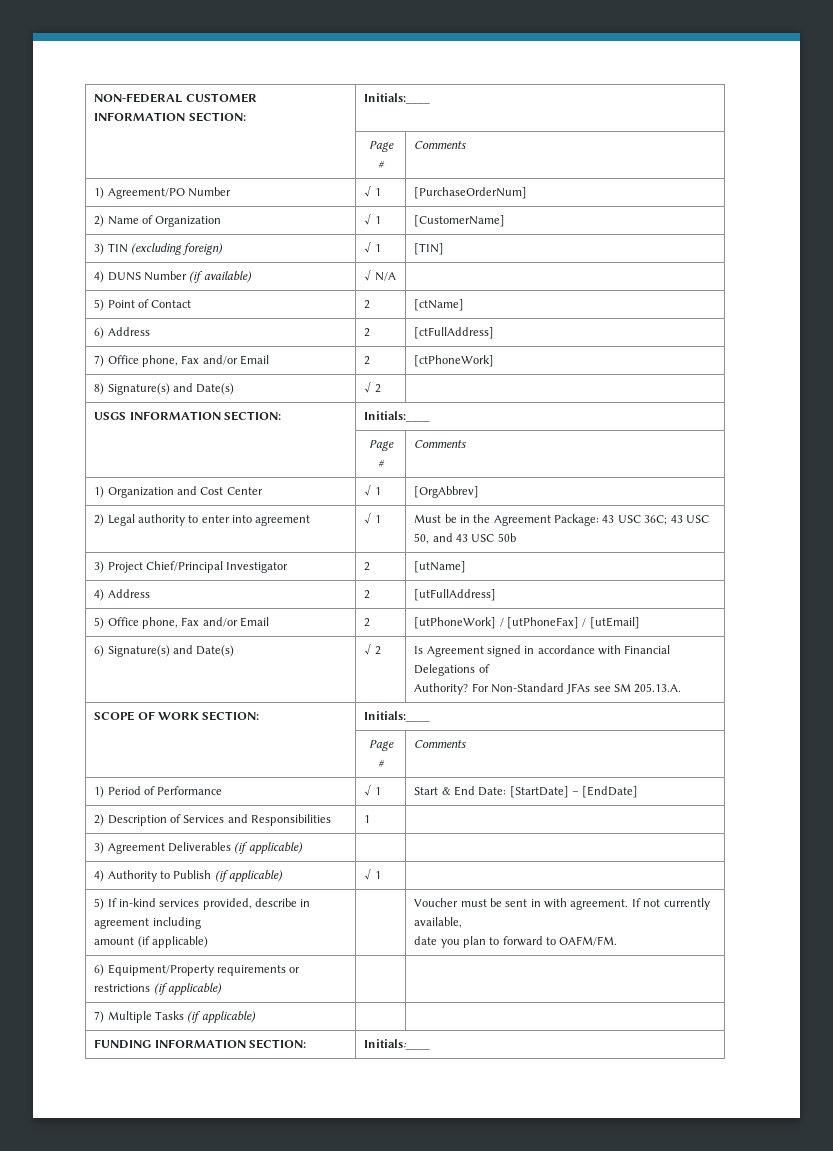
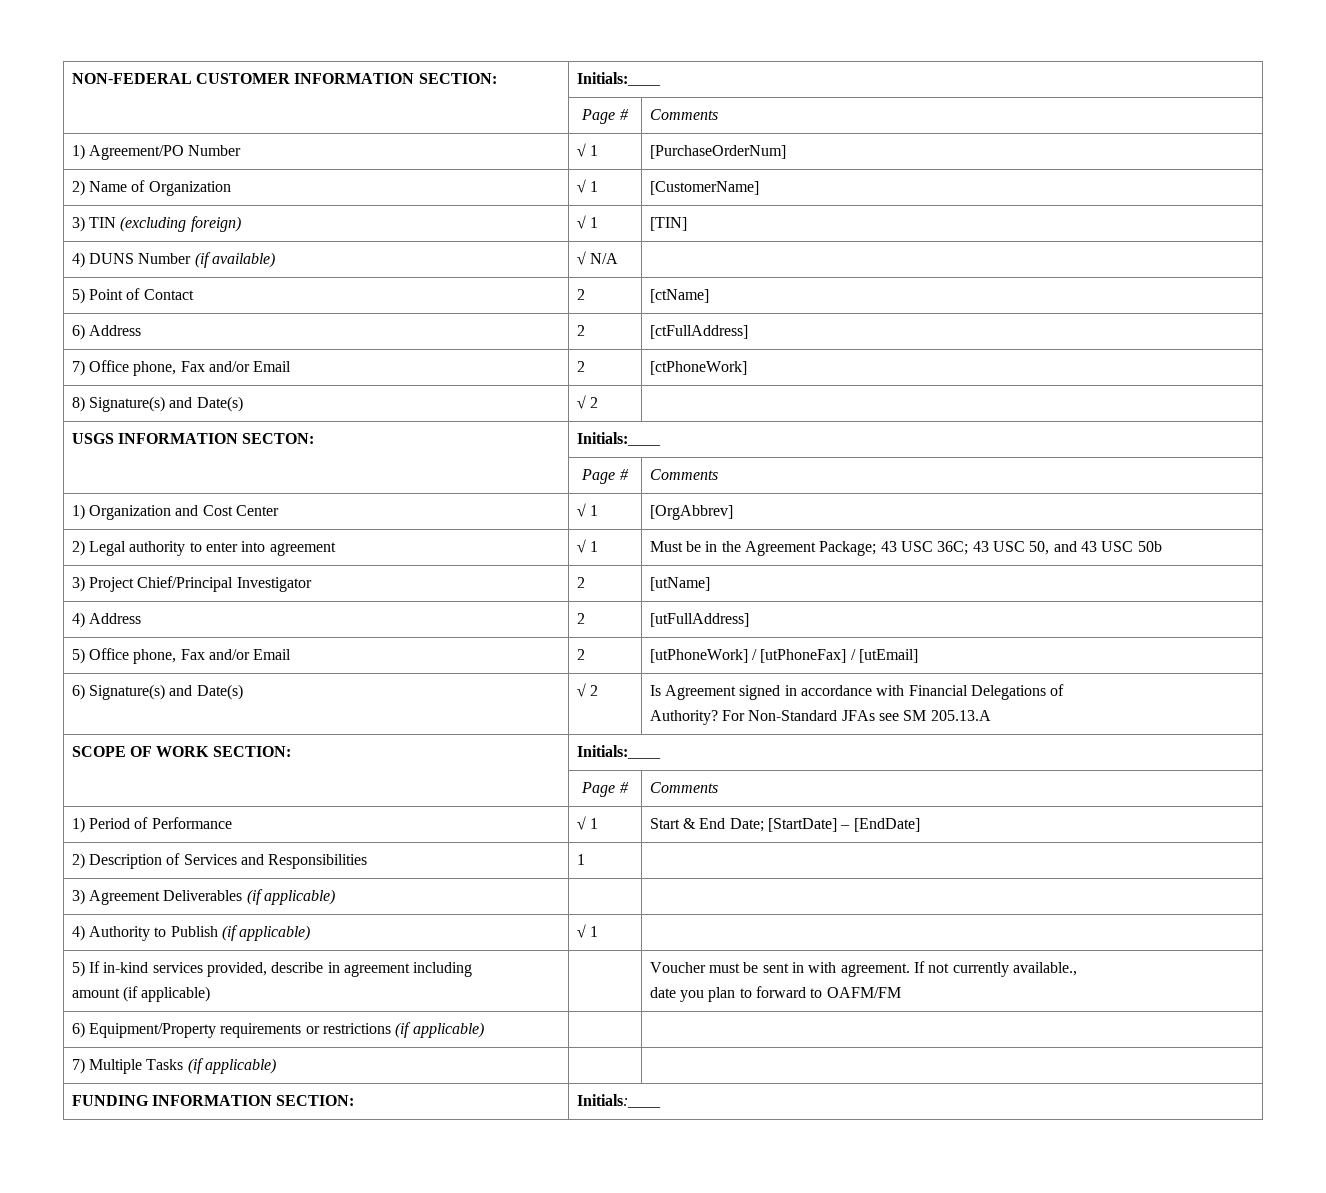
- USGS INFORMATION SECTION: | Initials:____
+ USGS INFORMATION SECTON: | Initials:____
- 2) Legal authority to enter into agreement | √ 1 | Must be in the Agreement Package: 43 USC 36C; 43 USC 50, and 43 USC 50b
+ 2) Legal authority to enter into agreement | √ 1 | Must be in the Agreement Package; 43 USC 36C; 43 USC 50, and 43 USC 50b
  6) Signature(s) and Date(s) | √ 2 | Is Agreement signed in accordance with Financial Delegations of
- Authority? For Non-Standard JFAs see SM 205.13.A.
+ Authority? For Non-Standard JFAs see SM 205.13.A
- 1) Period of Performance | √ 1 | Start & End Date: [StartDate] – [EndDate]
+ 1) Period of Performance | √ 1 | Start & End Date; [StartDate] – [EndDate]
  5) If in-kind services provided, describe in agreement including
- amount (if applicable) | | Voucher must be sent in with agreement. If not currently available,
- date you plan to forward to OAFM/FM.
+ amount (if applicable) | | Voucher must be sent in with agreement. If not currently available.,
+ date you plan to forward to OAFM/FM

